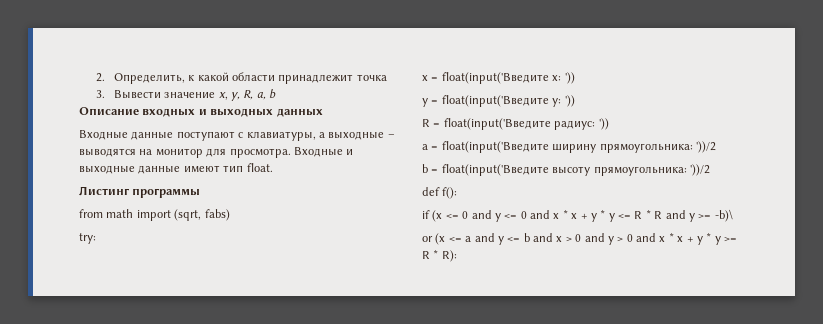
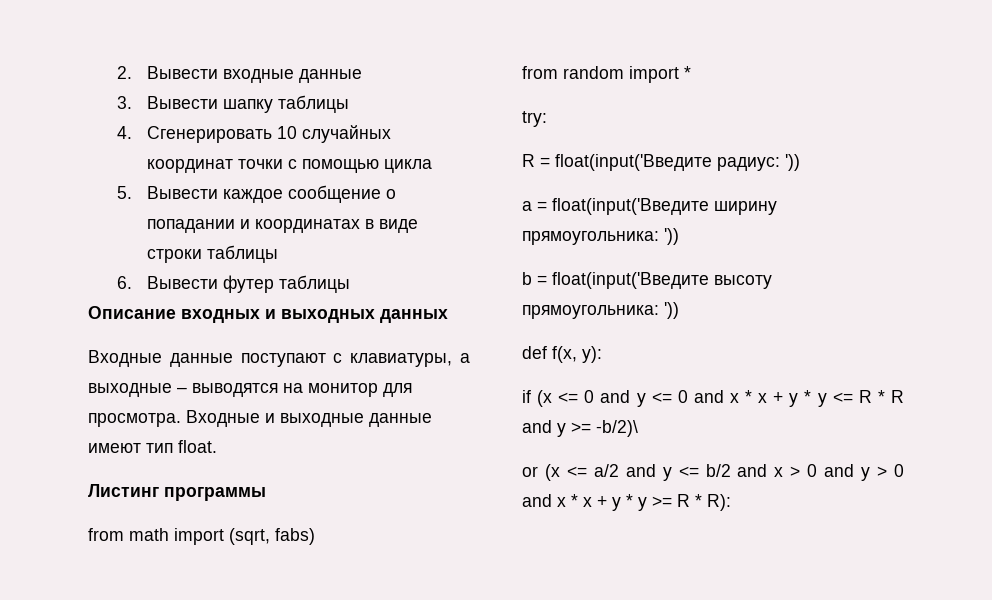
- 2. Определить, к какой области принадлежит точка
- 3. Вывести значение x, y, R, a, b
+ 2. Вывести входные данные
+ 3. Вывести шапку таблицы
+ 4. Сгенерировать 10 случайных координат точки с помощью цикла
+ 5. Вывести каждое сообщение о попадании и координатах в виде строки таблицы
+ 6. Вывести футер таблицы
+ from random import *
  try:
- x = float(input('Введите x: '))
- y = float(input('Введите y: '))
- a = float(input('Введите ширину прямоугольника: '))/2
+ a = float(input('Введите ширину прямоугольника: '))
- b = float(input('Введите высоту прямоугольника: '))/2
+ b = float(input('Введите высоту прямоугольника: '))
- def f():
+ def f(x, y):
- if (x <= 0 and y <= 0 and x * x + y * y <= R * R and y >= -b)\
+ if (x <= 0 and y <= 0 and x * x + y * y <= R * R and y >= -b/2)\
- or (x <= a and y <= b and x > 0 and y > 0 and x * x + y * y >= R * R):
+ or (x <= a/2 and y <= b/2 and x > 0 and y > 0 and x * x + y * y >= R * R):

